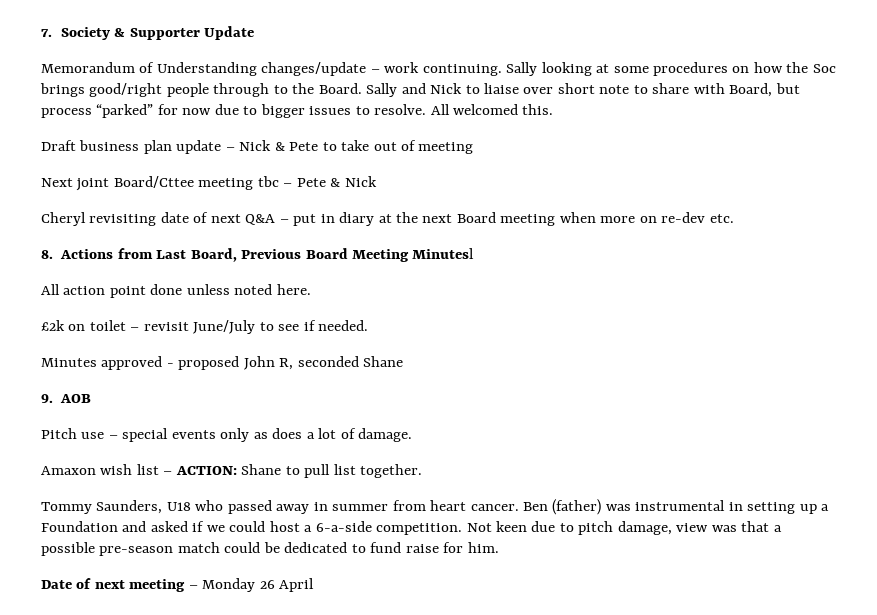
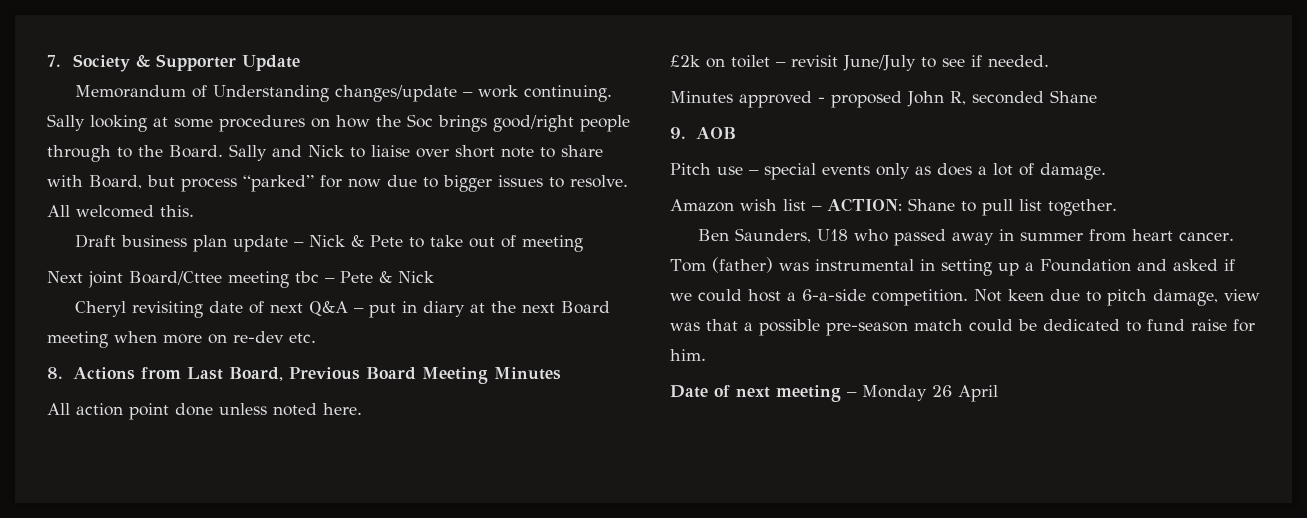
- 8. Actions from Last Board, Previous Board Meeting Minutesl
+ 8. Actions from Last Board, Previous Board Meeting Minutes
- Amaxon wish list – ACTION: Shane to pull list together.
+ Amazon wish list – ACTION: Shane to pull list together.
- Tommy Saunders, U18 who passed away in summer from heart cancer.
+ Ben Saunders, U18 who passed away in summer from heart cancer.
- Ben (father) was instrumental in setting up a Foundation and asked if we could host a 6-a-side competition.
+ Tom (father) was instrumental in setting up a Foundation and asked if we could host a 6-a-side competition.

